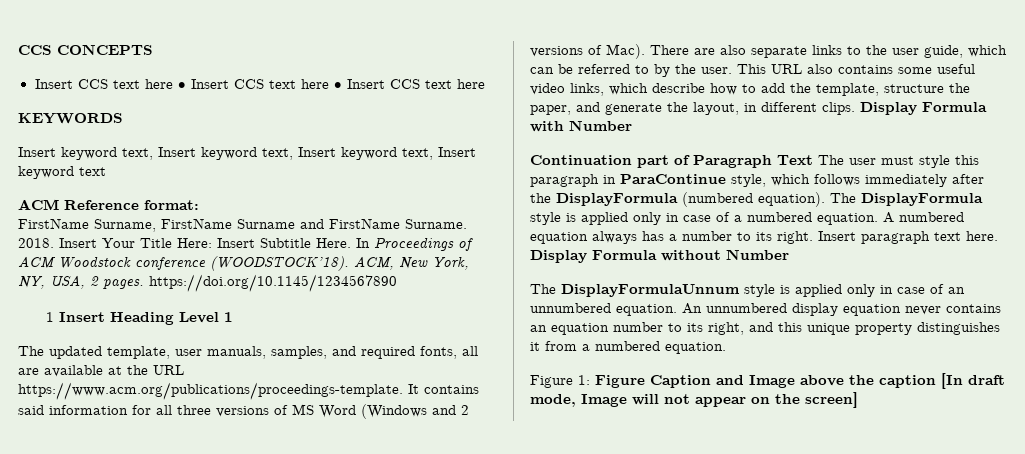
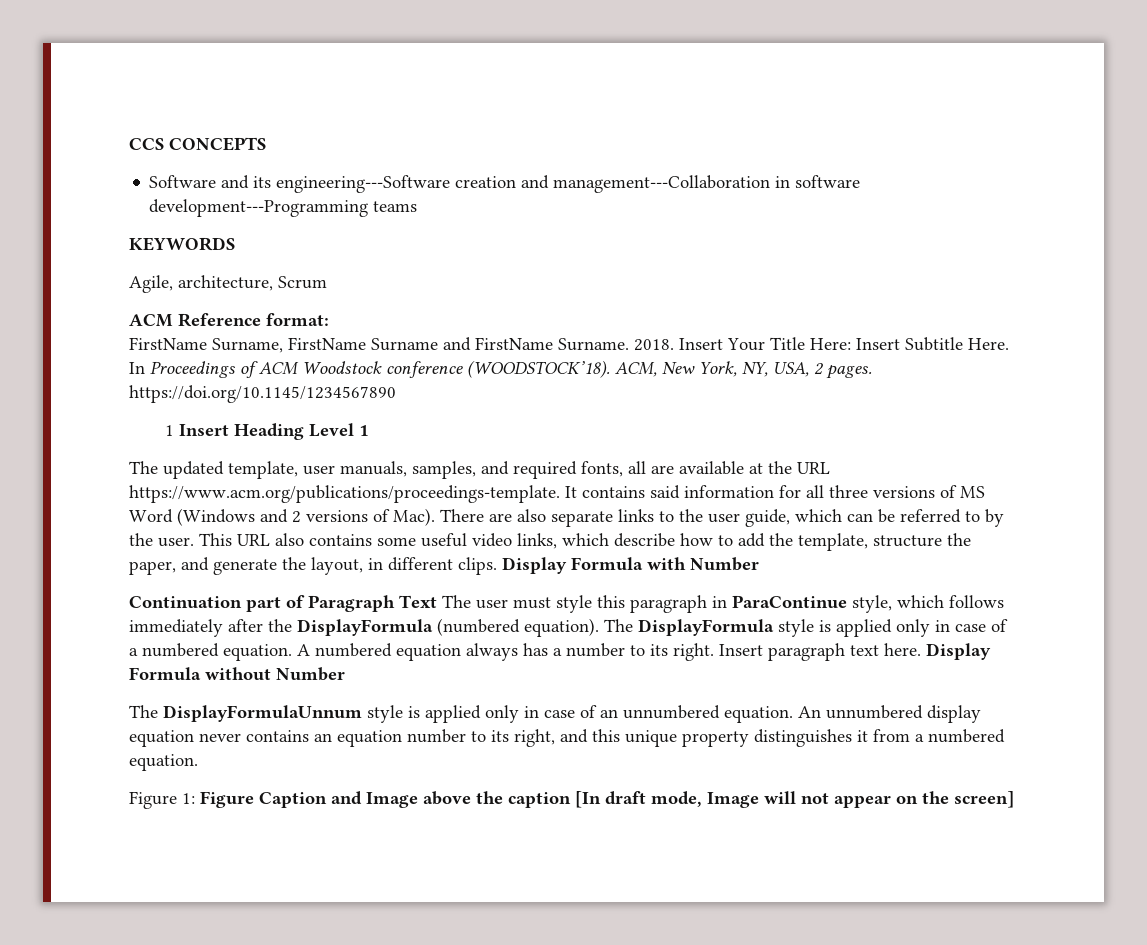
- Insert CCS text here • Insert CCS text here • Insert CCS text here
+ Software and its engineering---Software creation and management---Collaboration in software development---Programming teams
  KEYWORDS
- Insert keyword text, Insert keyword text, Insert keyword text, Insert keyword text
+ Agile, architecture, Scrum

